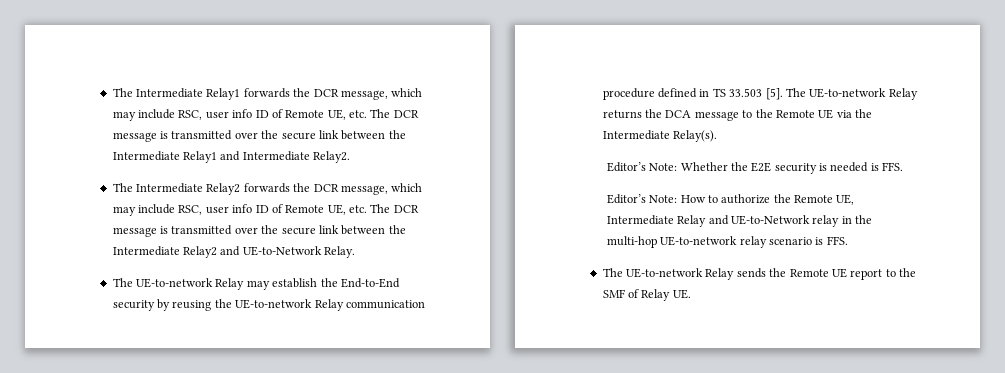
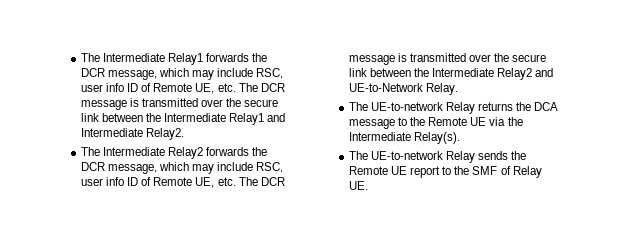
- The UE-to-network Relay may establish the End-to-End security by reusing the UE-to-network Relay communication procedure defined in TS 33.503 [5]. The UE-to-network Relay returns the DCA message to the Remote UE via the Intermediate Relay(s).
+ The UE-to-network Relay returns the DCA message to the Remote UE via the Intermediate Relay(s).
- Editor’s Note: Whether the E2E security is needed is FFS.
- Editor’s Note: How to authorize the Remote UE, Intermediate Relay and UE-to-Network relay in the multi-hop UE-to-network relay scenario is FFS.

